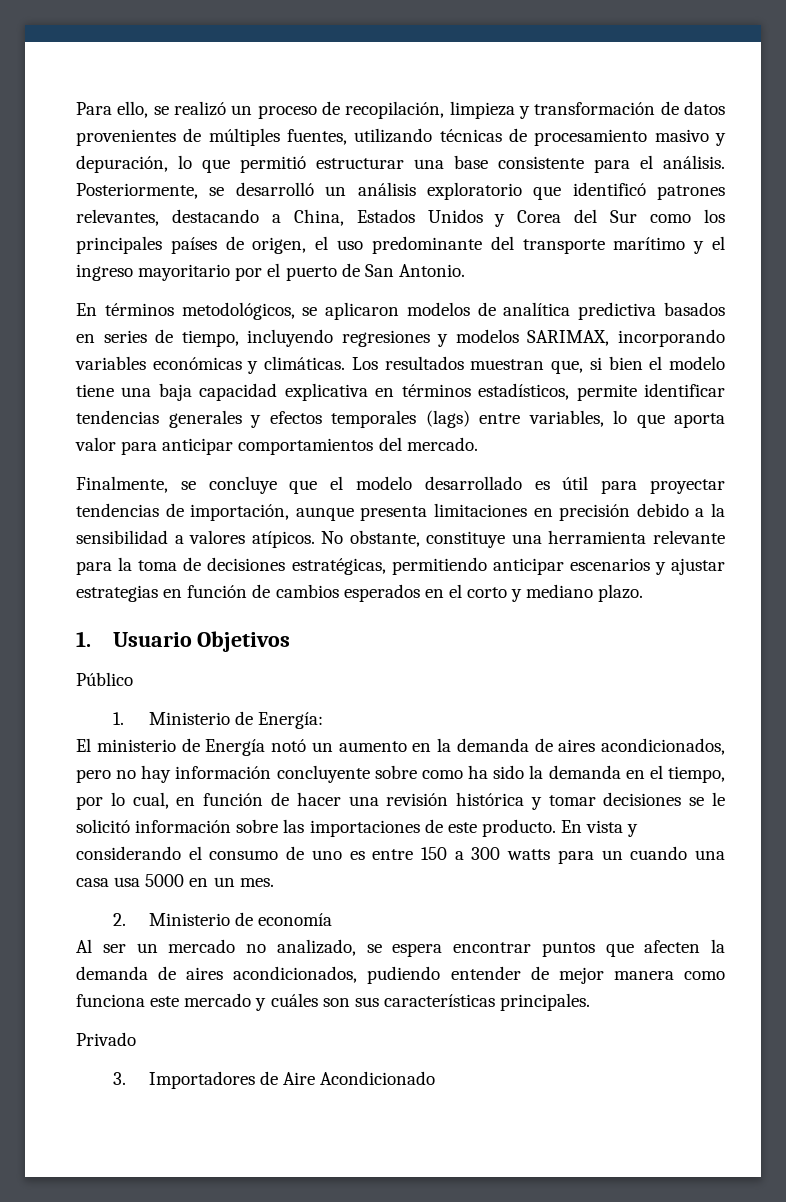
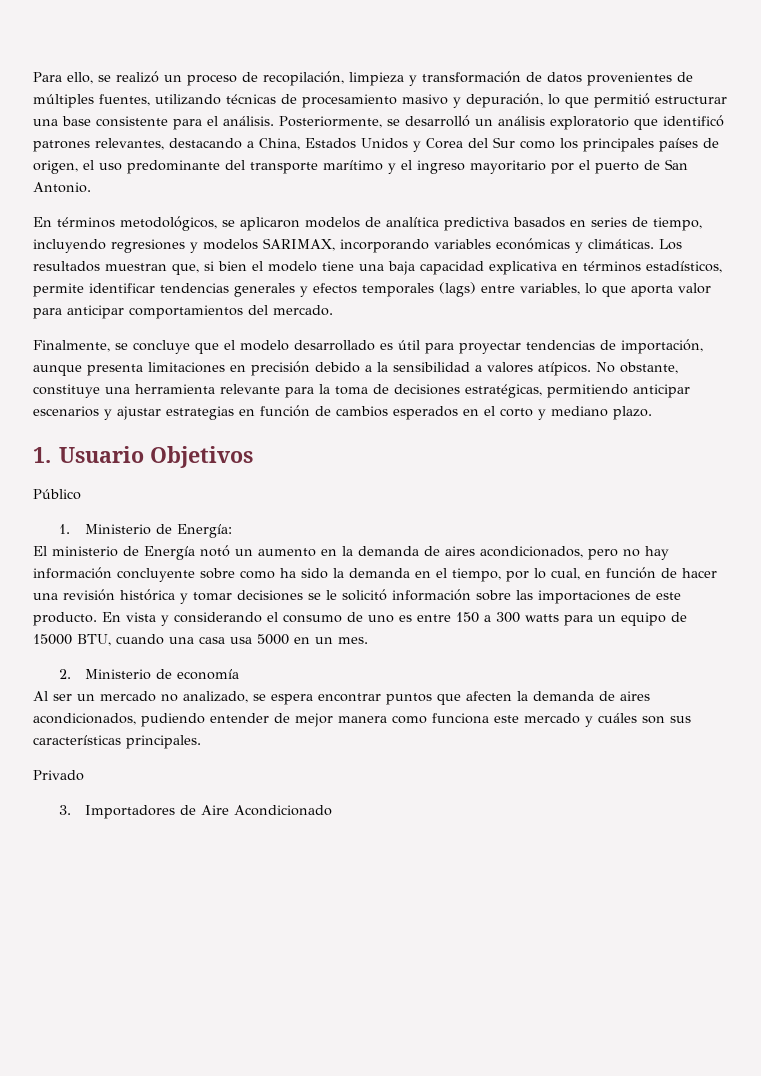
- En vista y considerando el consumo de uno es entre 150 a 300 watts para un cuando una casa usa 5000 en un mes.
+ En vista y considerando el consumo de uno es entre 150 a 300 watts para un equipo de 15000 BTU, cuando una casa usa 5000 en un mes.

